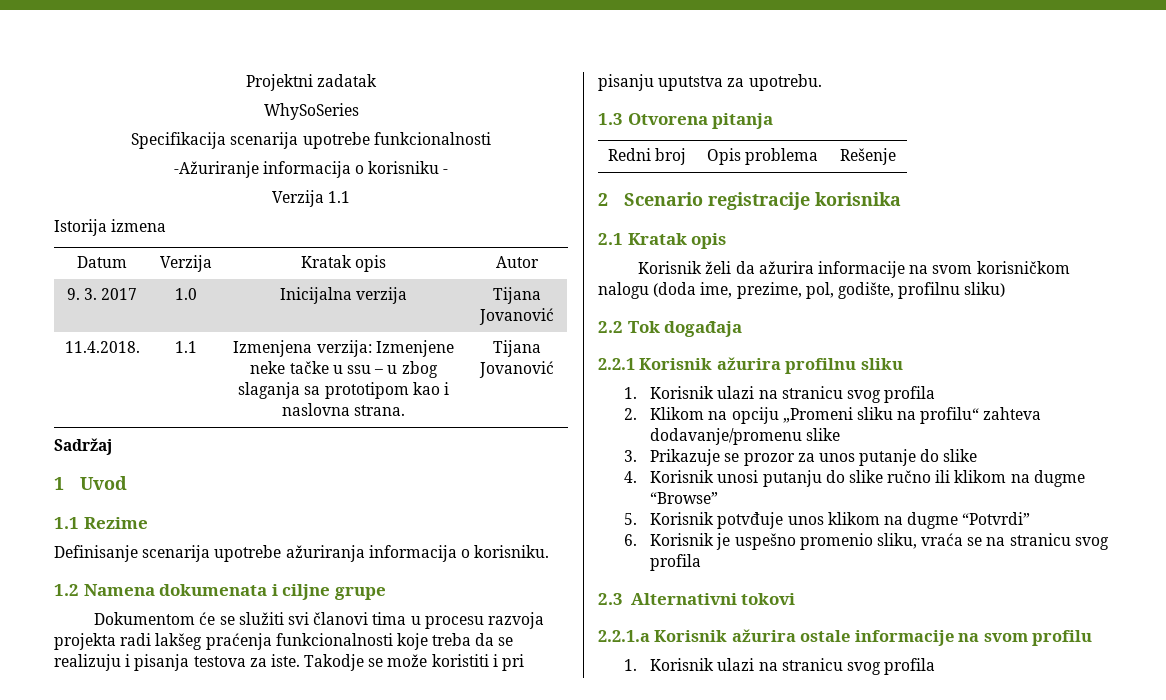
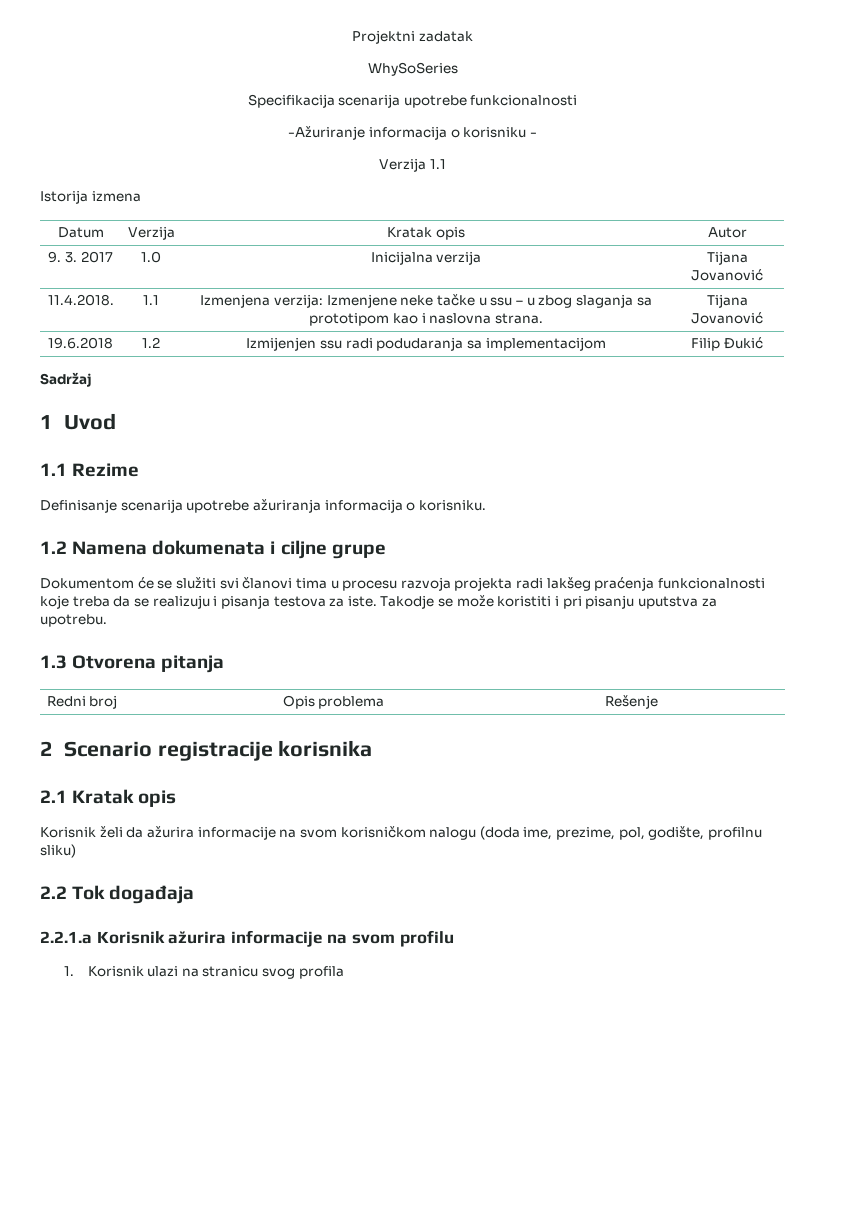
+ 19.6.2018 | 1.2 | Izmijenjen ssu radi podudaranja sa implementacijom | Filip Đukić
- 2.2.1 Korisnik ažurira profilnu sliku
- 1. Korisnik ulazi na stranicu svog profila
- 2. Klikom na opciju „Promeni sliku na profilu“ zahteva dodavanje/promenu slike
- 3. Prikazuje se prozor za unos putanje do slike
- 4. Korisnik unosi putanju do slike ručno ili klikom na dugme “Browse”
- 5. Korisnik potvđuje unos klikom na dugme “Potvrdi”
- 6. Korisnik je uspešno promenio sliku, vraća se na stranicu svog profila
- 2.3 Alternativni tokovi
- 2.2.1.a Korisnik ažurira ostale informacije na svom profilu
+ 2.2.1.a Korisnik ažurira informacije na svom profilu

